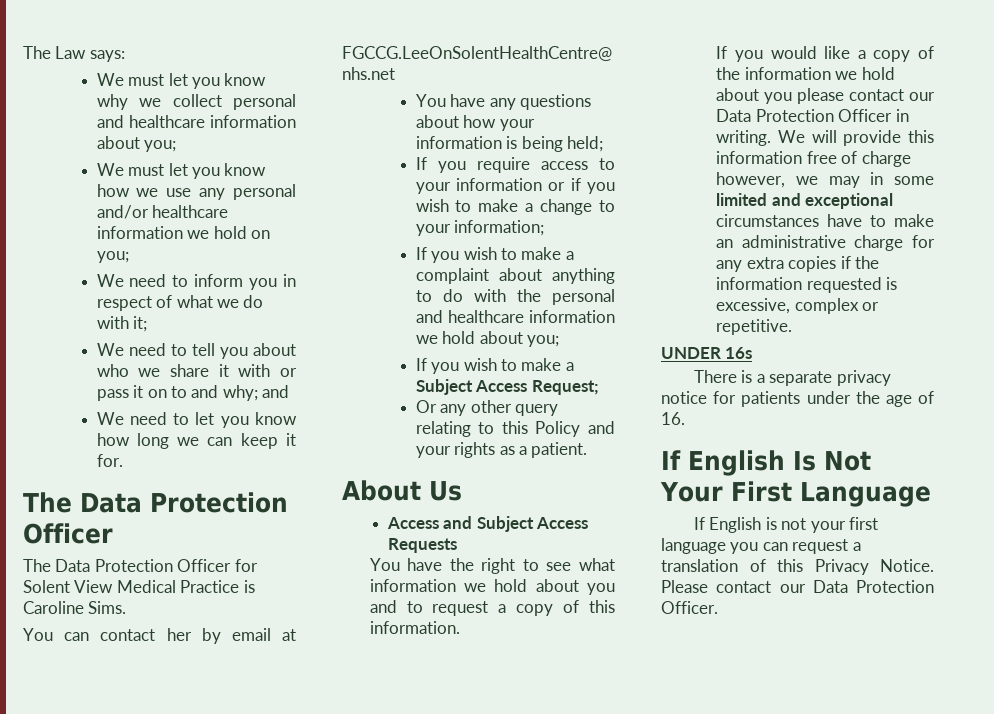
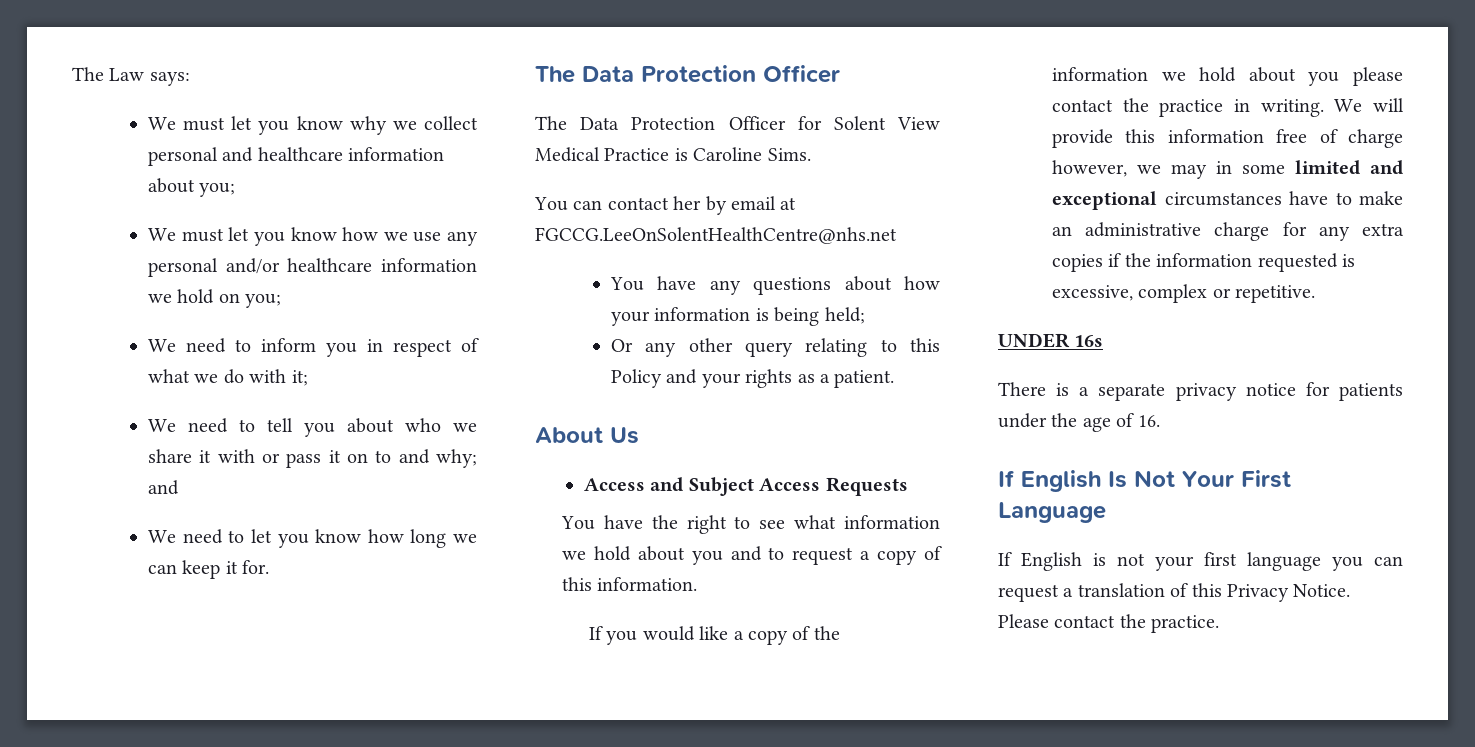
- If you require access to your information or if you wish to make a change to your information;
- If you wish to make a complaint about anything to do with the personal and healthcare information we hold about you;
- If you wish to make a Subject Access Request;
- If you would like a copy of the information we hold about you please contact our Data Protection Officer in writing.
+ If you would like a copy of the information we hold about you please contact the practice in writing.
- Please contact our Data Protection Officer.
+ Please contact the practice.

